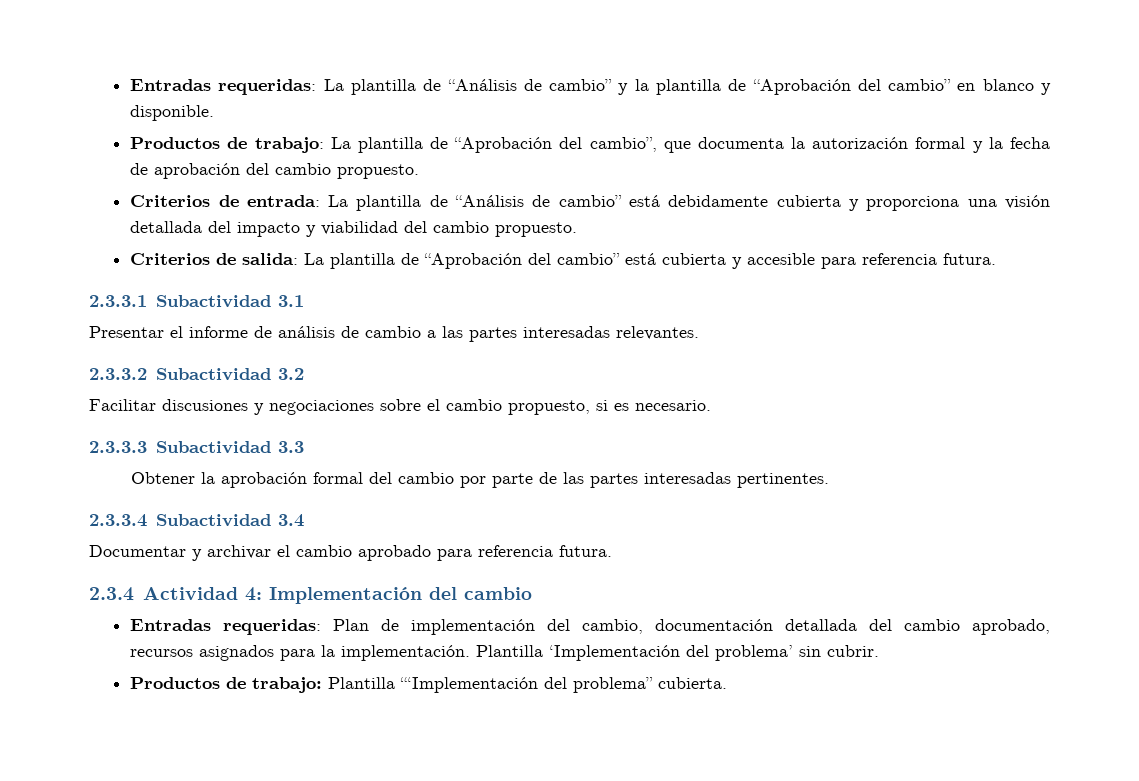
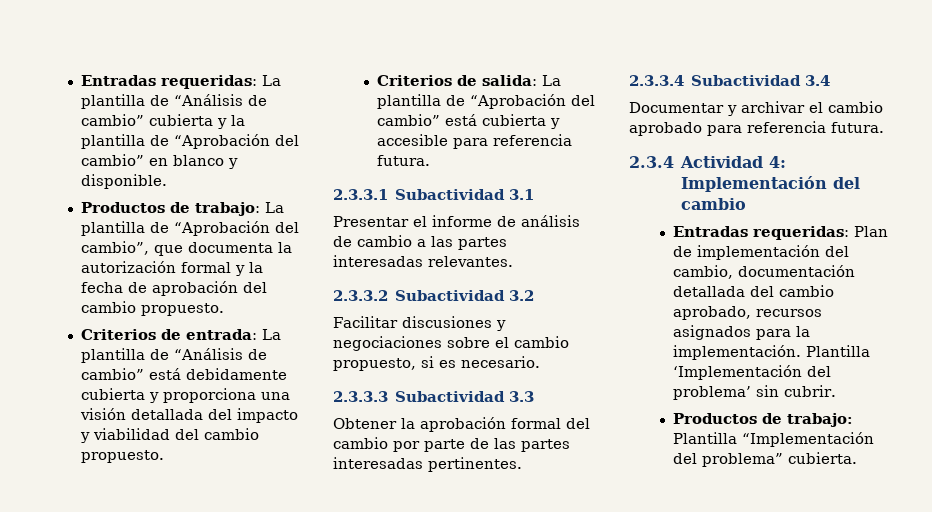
- Entradas requeridas: La plantilla de “Análisis de cambio” y la plantilla de “Aprobación del cambio” en blanco y disponible.
+ Entradas requeridas: La plantilla de “Análisis de cambio” cubierta y la plantilla de “Aprobación del cambio” en blanco y disponible.
- Productos de trabajo: Plantilla “‘Implementación del problema” cubierta.
+ Productos de trabajo: Plantilla “Implementación del problema” cubierta.

